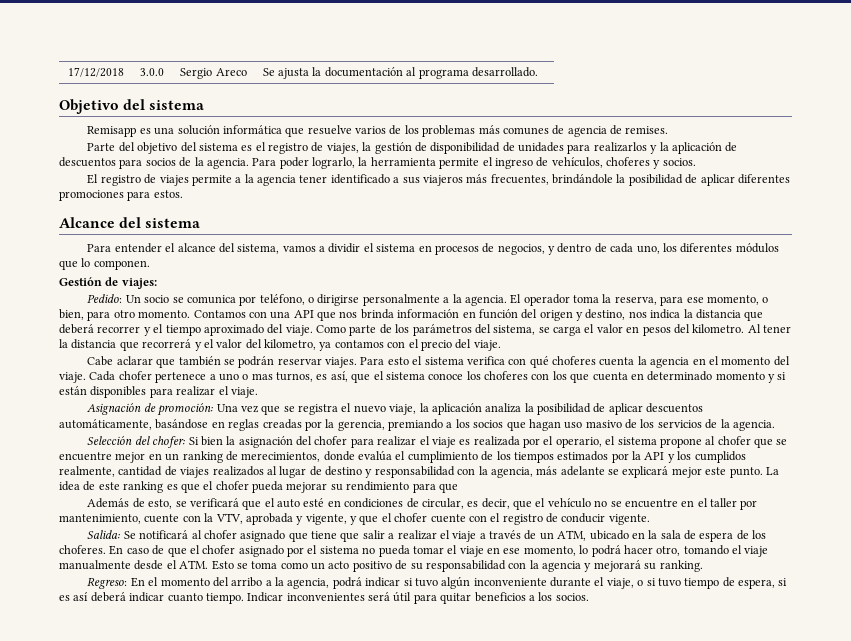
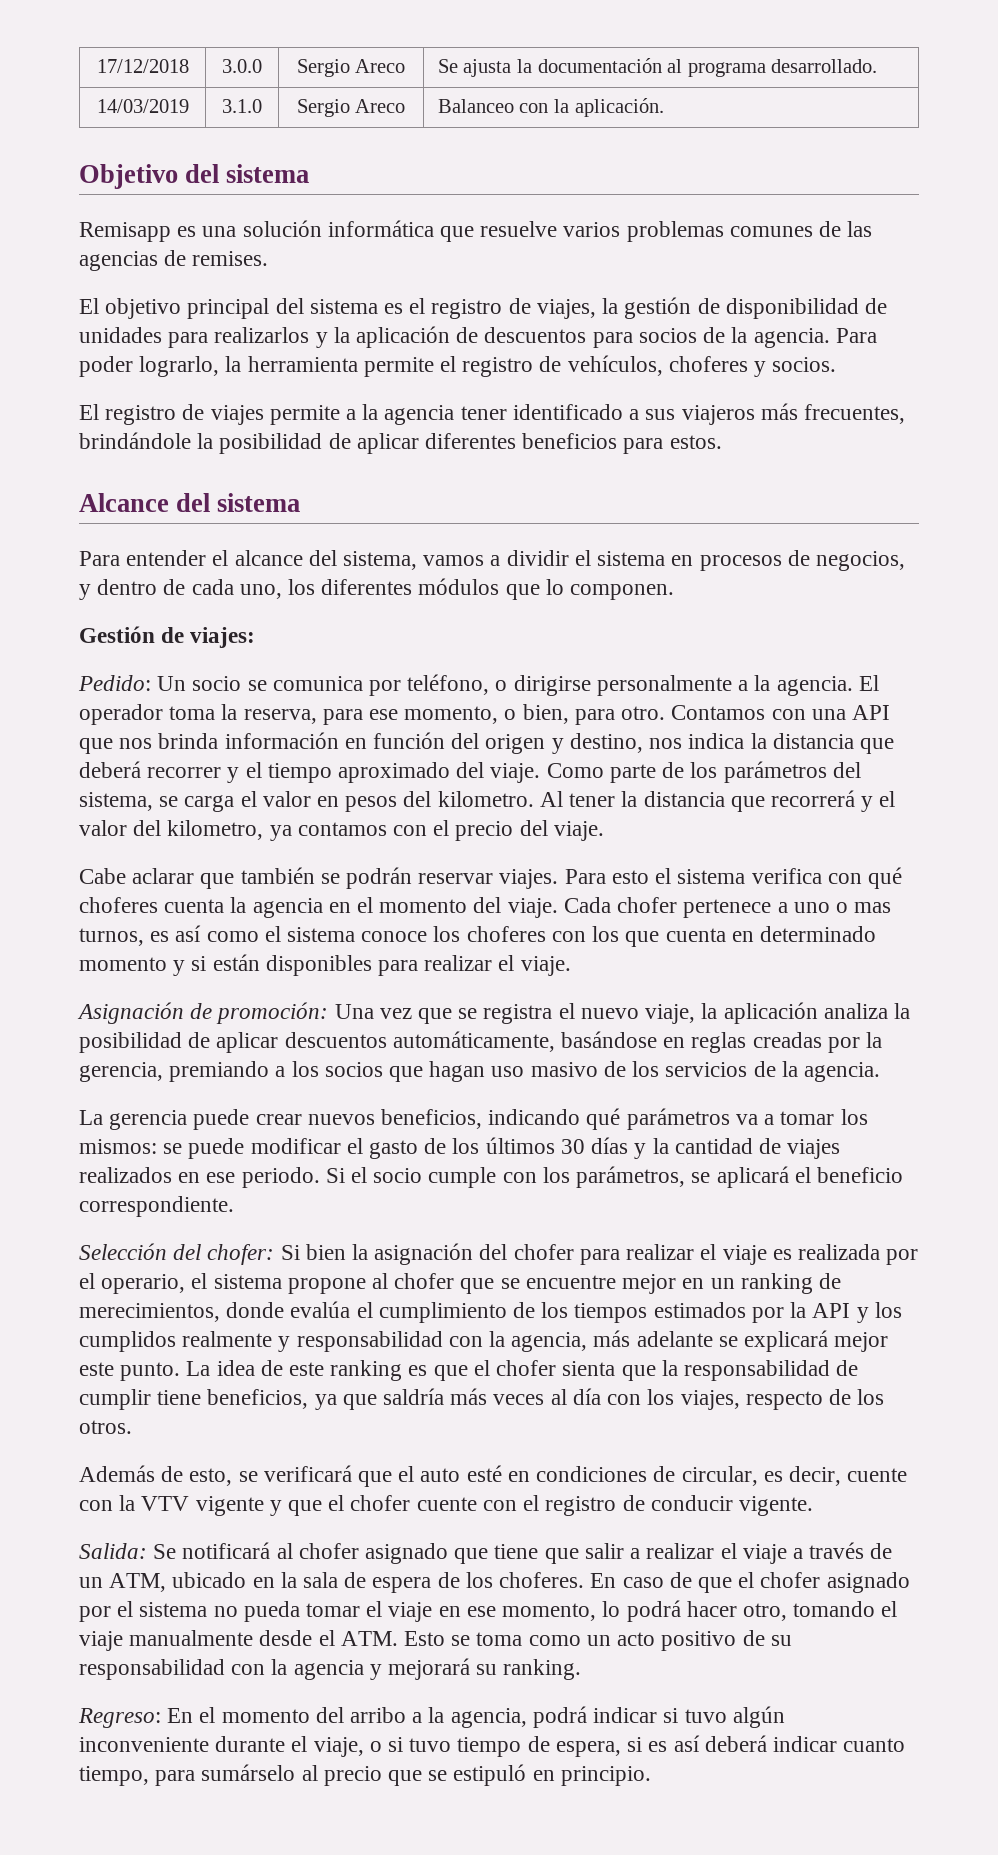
+ 14/03/2019 | 3.1.0 | Sergio Areco | Balanceo con la aplicación.
- Remisapp es una solución informática que resuelve varios de los problemas más comunes de agencia de remises.
+ Remisapp es una solución informática que resuelve varios problemas comunes de las agencias de remises.
- Parte del objetivo del sistema es el registro de viajes, la gestión de disponibilidad de unidades para realizarlos y la aplicación de descuentos para socios de la agencia.
+ El objetivo principal del sistema es el registro de viajes, la gestión de disponibilidad de unidades para realizarlos y la aplicación de descuentos para socios de la agencia.
- Para poder lograrlo, la herramienta permite el ingreso de vehículos, choferes y socios.
+ Para poder lograrlo, la herramienta permite el registro de vehículos, choferes y socios.
- El registro de viajes permite a la agencia tener identificado a sus viajeros más frecuentes, brindándole la posibilidad de aplicar diferentes promociones para estos.
+ El registro de viajes permite a la agencia tener identificado a sus viajeros más frecuentes, brindándole la posibilidad de aplicar diferentes beneficios para estos.
- El operador toma la reserva, para ese momento, o bien, para otro momento.
+ El operador toma la reserva, para ese momento, o bien, para otro.
- Cada chofer pertenece a uno o mas turnos, es así, que el sistema conoce los choferes con los que cuenta en determinado momento y si están disponibles para realizar el viaje.
+ Cada chofer pertenece a uno o mas turnos, es así como el sistema conoce los choferes con los que cuenta en determinado momento y si están disponibles para realizar el viaje.
+ La gerencia puede crear nuevos beneficios, indicando qué parámetros va a tomar los mismos: se puede modificar el gasto de los últimos 30 días y la cantidad de viajes realizados en ese periodo. Si el socio cumple con los parámetros, se aplicará el beneficio correspondiente.
- Selección del chofer: Si bien la asignación del chofer para realizar el viaje es realizada por el operario, el sistema propone al chofer que se encuentre mejor en un ranking de merecimientos, donde evalúa el cumplimiento de los tiempos estimados por la API y los cumplidos realmente, cantidad de viajes realizados al lugar de destino y responsabilidad con la agencia, más adelante se explicará mejor este punto.
+ Selección del chofer: Si bien la asignación del chofer para realizar el viaje es realizada por el operario, el sistema propone al chofer que se encuentre mejor en un ranking de merecimientos, donde evalúa el cumplimiento de los tiempos estimados por la API y los cumplidos realmente y responsabilidad con la agencia, más adelante se explicará mejor este punto.
- La idea de este ranking es que el chofer pueda mejorar su rendimiento para que
+ La idea de este ranking es que el chofer sienta que la responsabilidad de cumplir tiene beneficios, ya que saldría más veces al día con los viajes, respecto de los otros.
- Además de esto, se verificará que el auto esté en condiciones de circular, es decir, que el vehículo no se encuentre en el taller por mantenimiento, cuente con la VTV, aprobada y vigente, y que el chofer cuente con el registro de conducir vigente.
+ Además de esto, se verificará que el auto esté en condiciones de circular, es decir, cuente con la VTV vigente y que el chofer cuente con el registro de conducir vigente.
- Regreso: En el momento del arribo a la agencia, podrá indicar si tuvo algún inconveniente durante el viaje, o si tuvo tiempo de espera, si es así deberá indicar cuanto tiempo. Indicar inconvenientes será útil para quitar beneficios a los socios.
+ Regreso: En el momento del arribo a la agencia, podrá indicar si tuvo algún inconveniente durante el viaje, o si tuvo tiempo de espera, si es así deberá indicar cuanto tiempo, para sumárselo al precio que se estipuló en principio.

